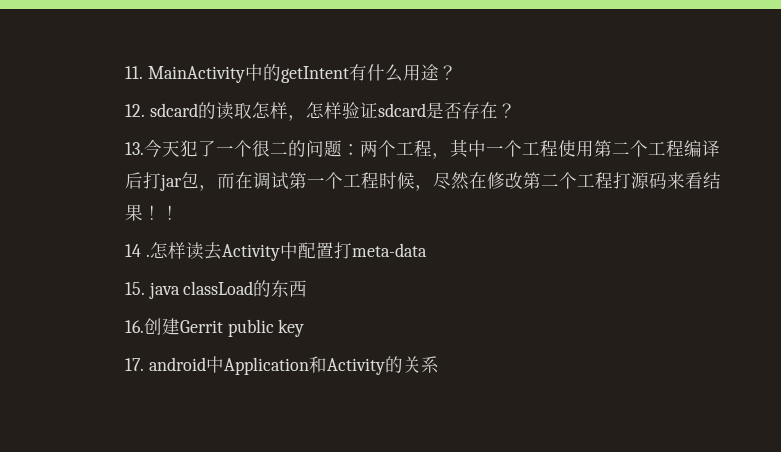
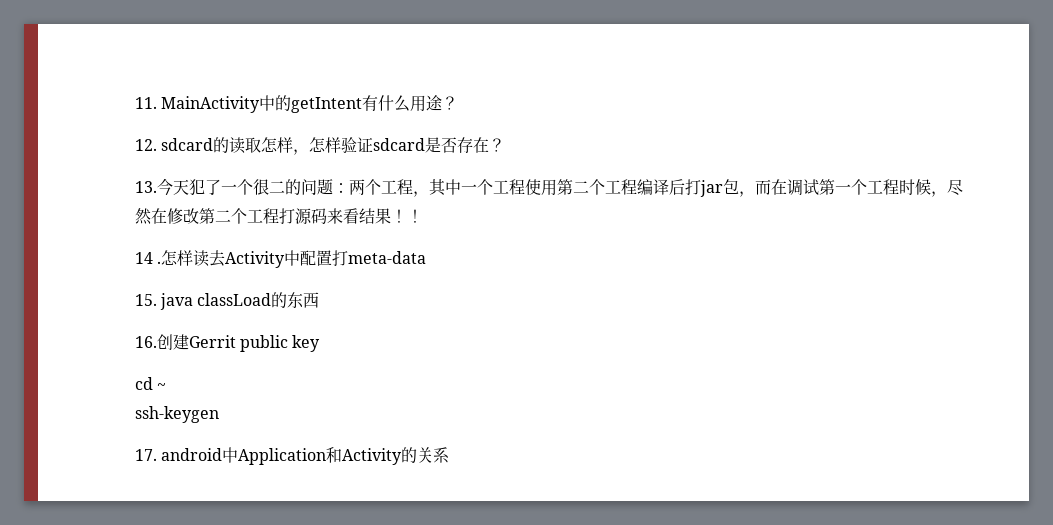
+ cd ~
+ ssh-keygen

